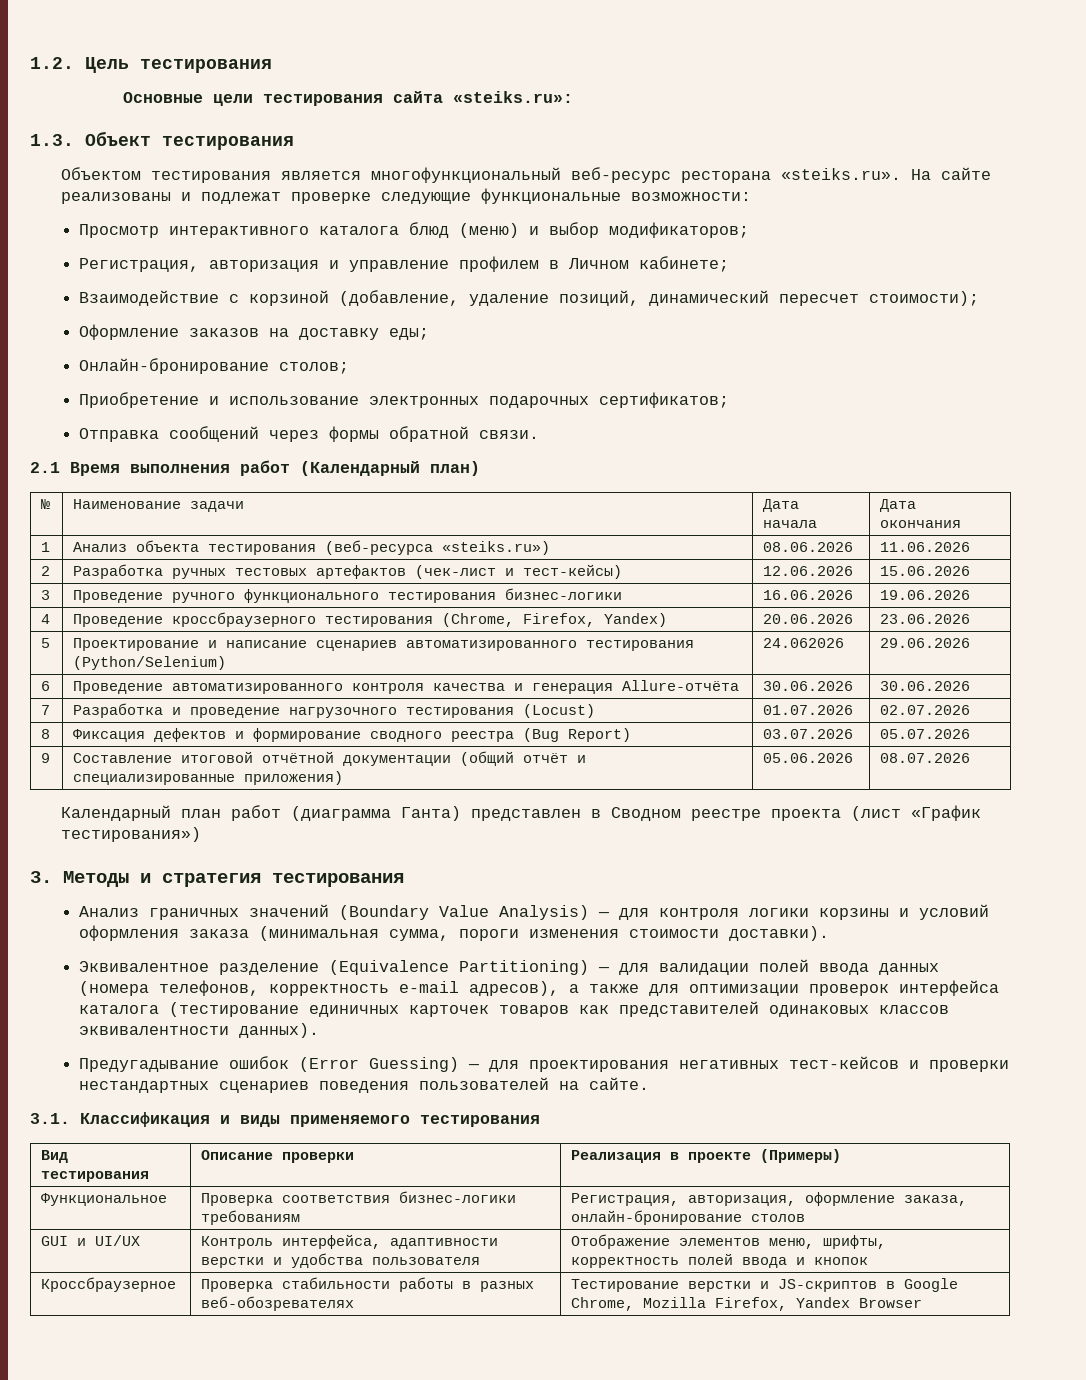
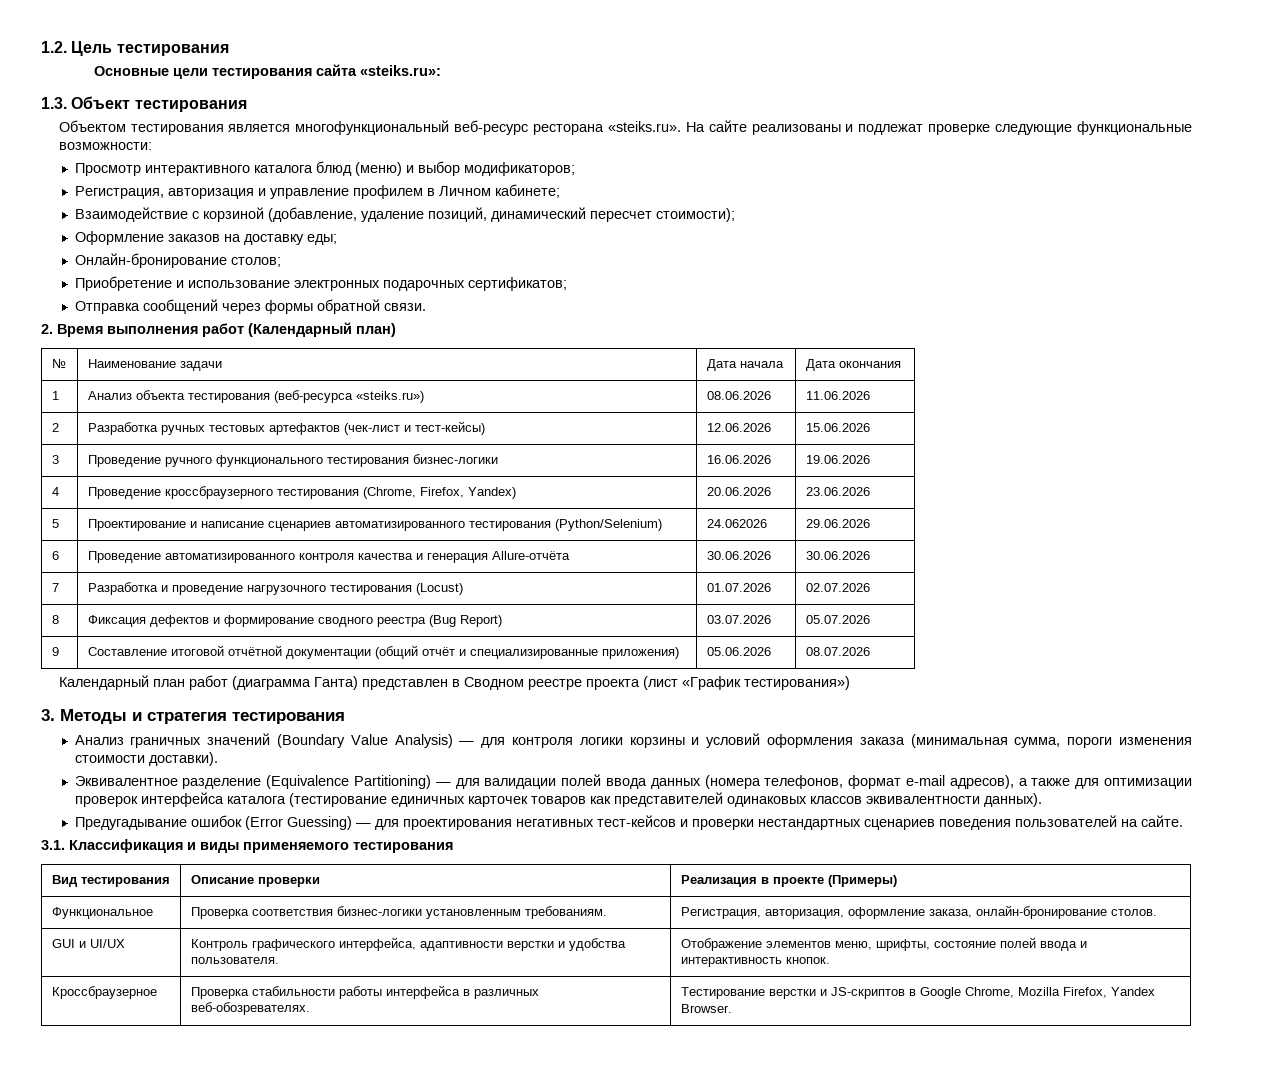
- 2.1 Время выполнения работ (Календарный план)
+ 2. Время выполнения работ (Календарный план)
- Эквивалентное разделение (Equivalence Partitioning) — для валидации полей ввода данных (номера телефонов, корректность e-mail адресов), а также для оптимизации проверок интерфейса каталога (тестирование единичных карточек товаров как представителей одинаковых классов эквивалентности данных).
+ Эквивалентное разделение (Equivalence Partitioning) — для валидации полей ввода данных (номера телефонов, формат e-mail адресов), а также для оптимизации проверок интерфейса каталога (тестирование единичных карточек товаров как представителей одинаковых классов эквивалентности данных).
- Функциональное | Проверка соответствия бизнес-логики требованиям | Регистрация, авторизация, оформление заказа, онлайн-бронирование столов
+ Функциональное | Проверка соответствия бизнес-логики установленным требованиям. | Регистрация, авторизация, оформление заказа, онлайн-бронирование столов.
- GUI и UI/UX | Контроль интерфейса, адаптивности верстки и удобства пользователя | Отображение элементов меню, шрифты, корректность полей ввода и кнопок
+ GUI и UI/UX | Контроль графического интерфейса, адаптивности верстки и удобства пользователя. | Отображение элементов меню, шрифты, состояние полей ввода и интерактивность кнопок.
- Кроссбраузерное | Проверка стабильности работы в разных веб-обозревателях | Тестирование верстки и JS-скриптов в Google Chrome, Mozilla Firefox, Yandex Browser
+ Кроссбраузерное | Проверка стабильности работы интерфейса в различных веб-обозревателях. | Тестирование верстки и JS-скриптов в Google Chrome, Mozilla Firefox, Yandex Browser.

